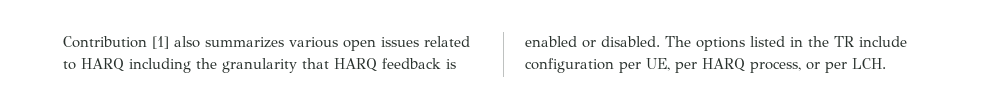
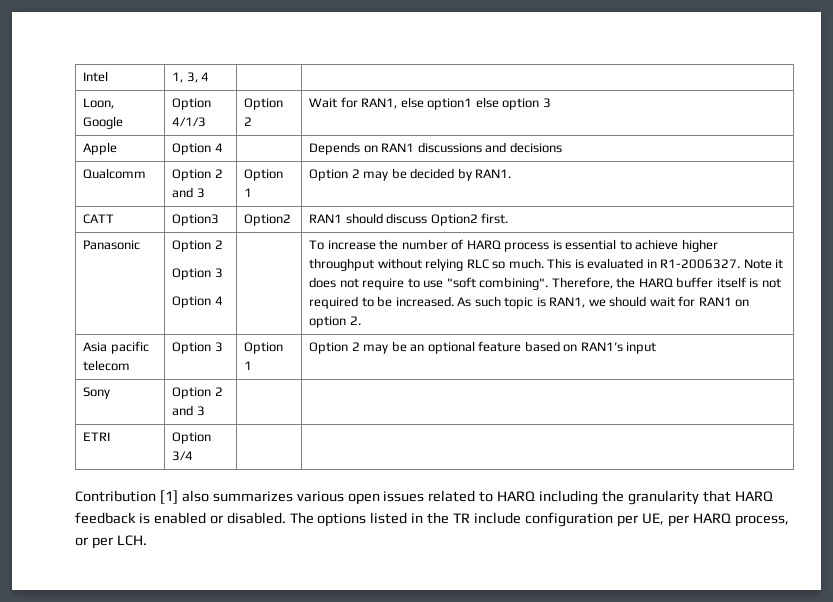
+ Intel | 1, 3, 4 | |
+ Loon, Google | Option 4/1/3 | Option 2 | Wait for RAN1, else option1 else option 3
+ Apple | Option 4 | | Depends on RAN1 discussions and decisions
+ Qualcomm | Option 2 and 3 | Option 1 | Option 2 may be decided by RAN1.
+ CATT | Option3 | Option2 | RAN1 should discuss Option2 first.
+ Panasonic | Option 2
+ Option 3
+ Option 4 | | To increase the number of HARQ process is essential to achieve higher throughput without relying RLC so much. This is evaluated in R1-2006327. Note it does not require to use "soft combining". Therefore, the HARQ buffer itself is not required to be increased. As such topic is RAN1, we should wait for RAN1 on option 2.
+ Asia pacific telecom | Option 3 | Option 1 | Option 2 may be an optional feature based on RAN1’s input
+ Sony | Option 2 and 3 | |
+ ETRI | Option 3/4 | |

